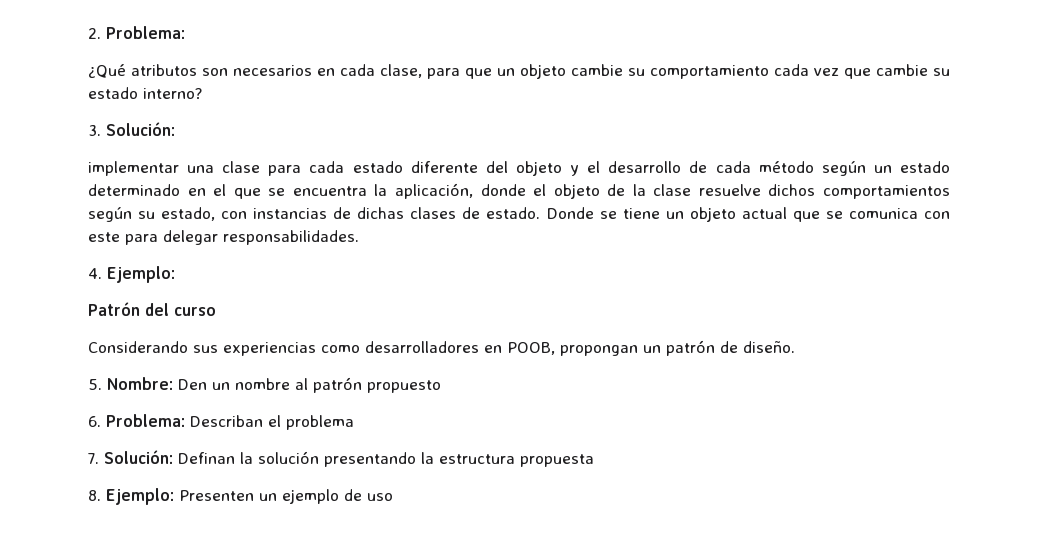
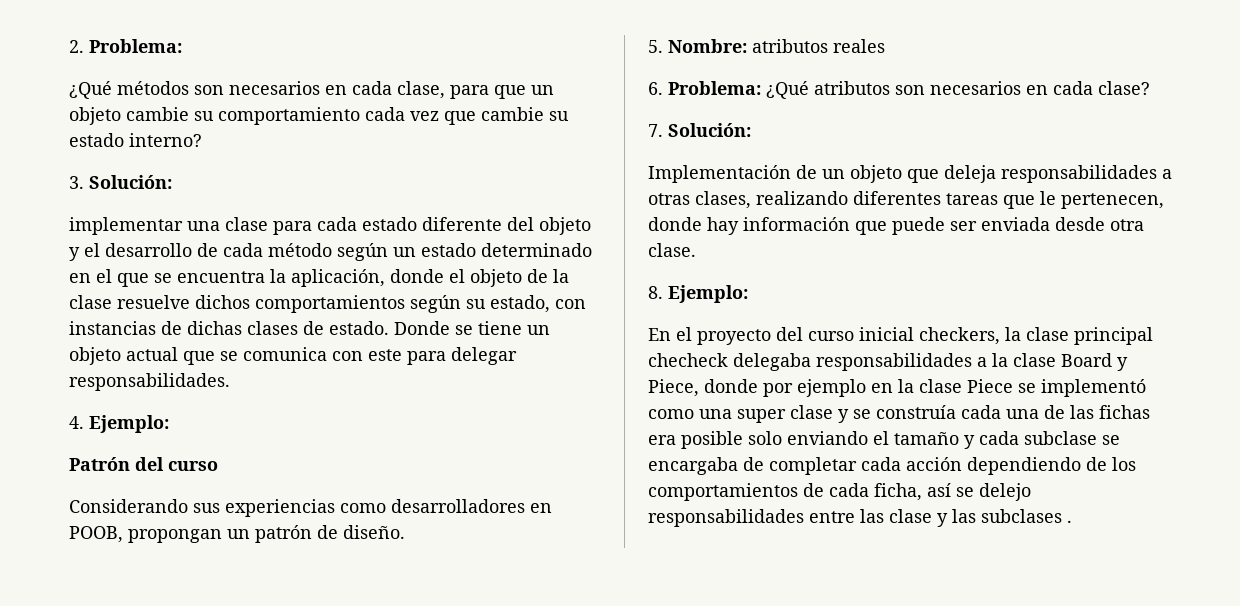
- ¿Qué atributos son necesarios en cada clase, para que un objeto cambie su comportamiento cada vez que cambie su estado interno?
+ ¿Qué métodos son necesarios en cada clase, para que un objeto cambie su comportamiento cada vez que cambie su estado interno?
- 5. Nombre: Den un nombre al patrón propuesto
- 6. Problema: Describan el problema
- 7. Solución: Definan la solución presentando la estructura propuesta
- 8. Ejemplo: Presenten un ejemplo de uso
+ 5. Nombre: atributos reales
+ 6. Problema: ¿Qué atributos son necesarios en cada clase?
+ 7. Solución:
+ Implementación de un objeto que deleja responsabilidades a otras clases, realizando diferentes tareas que le pertenecen, donde hay información que puede ser enviada desde otra clase.
+ 8. Ejemplo:
+ En el proyecto del curso inicial checkers, la clase principal checheck delegaba responsabilidades a la clase Board y Piece, donde por ejemplo en la clase Piece se implementó como una super clase y se construía cada una de las fichas era posible solo enviando el tamaño y cada subclase se encargaba de completar cada acción dependiendo de los comportamientos de cada ficha, así se delejo responsabilidades entre las clase y las subclases .

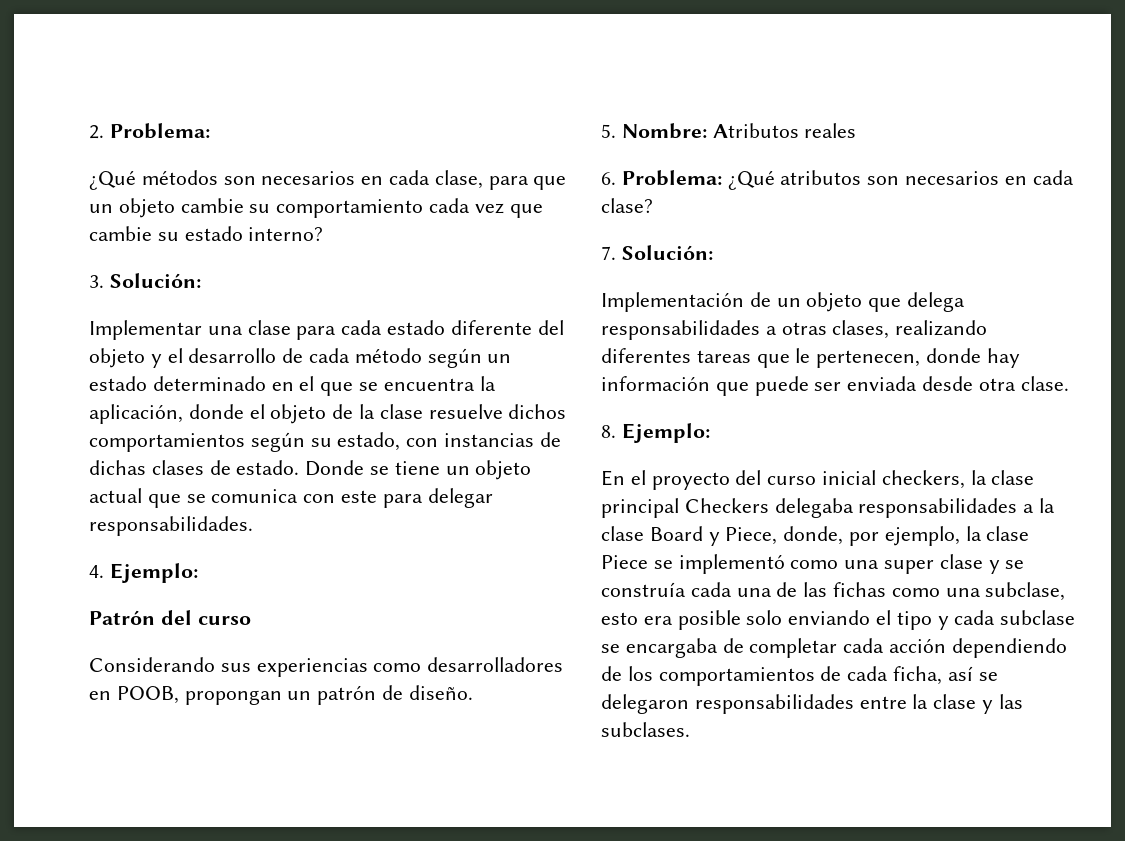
- implementar una clase para cada estado diferente del objeto y el desarrollo de cada método según un estado determinado en el que se encuentra la aplicación, donde el objeto de la clase resuelve dichos comportamientos según su estado, con instancias de dichas clases de estado.
+ Implementar una clase para cada estado diferente del objeto y el desarrollo de cada método según un estado determinado en el que se encuentra la aplicación, donde el objeto de la clase resuelve dichos comportamientos según su estado, con instancias de dichas clases de estado.
- 5. Nombre: atributos reales
+ 5. Nombre: Atributos reales
- Implementación de un objeto que deleja responsabilidades a otras clases, realizando diferentes tareas que le pertenecen, donde hay información que puede ser enviada desde otra clase.
+ Implementación de un objeto que delega responsabilidades a otras clases, realizando diferentes tareas que le pertenecen, donde hay información que puede ser enviada desde otra clase.
- En el proyecto del curso inicial checkers, la clase principal checheck delegaba responsabilidades a la clase Board y Piece, donde por ejemplo en la clase Piece se implementó como una super clase y se construía cada una de las fichas era posible solo enviando el tamaño y cada subclase se encargaba de completar cada acción dependiendo de los comportamientos de cada ficha, así se delejo responsabilidades entre las clase y las subclases .
+ En el proyecto del curso inicial checkers, la clase principal Checkers delegaba responsabilidades a la clase Board y Piece, donde, por ejemplo, la clase Piece se implementó como una super clase y se construía cada una de las fichas como una subclase, esto era posible solo enviando el tipo y cada subclase se encargaba de completar cada acción dependiendo de los comportamientos de cada ficha, así se delegaron responsabilidades entre la clase y las subclases.

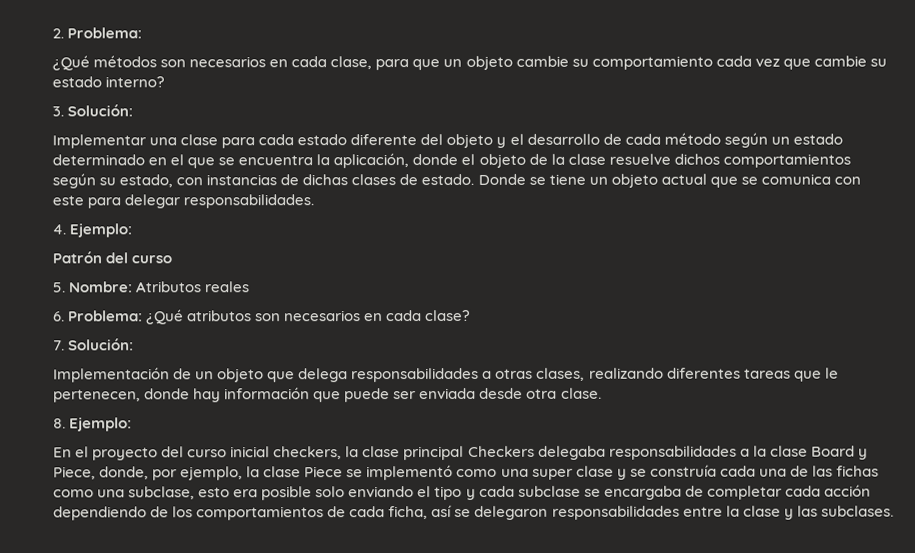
- Considerando sus experiencias como desarrolladores en POOB, propongan un patrón de diseño.

